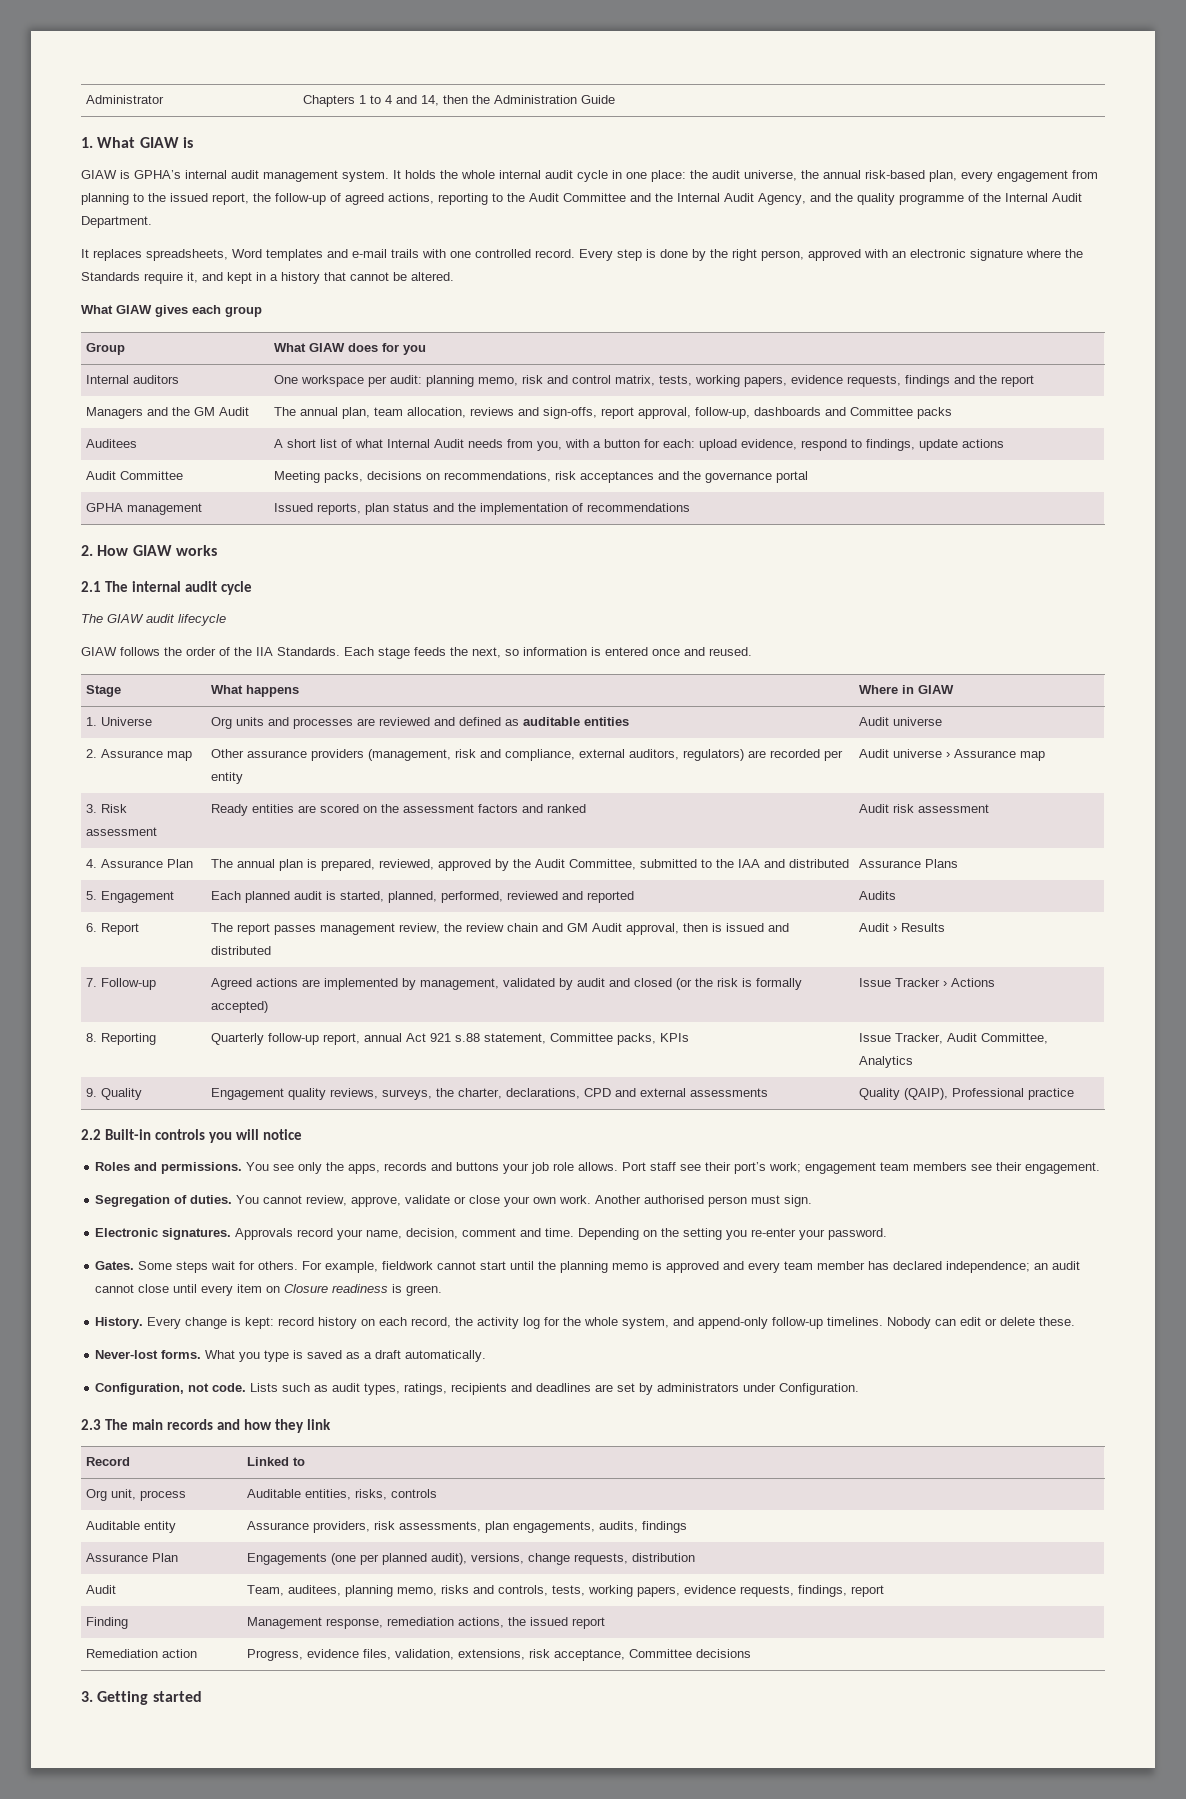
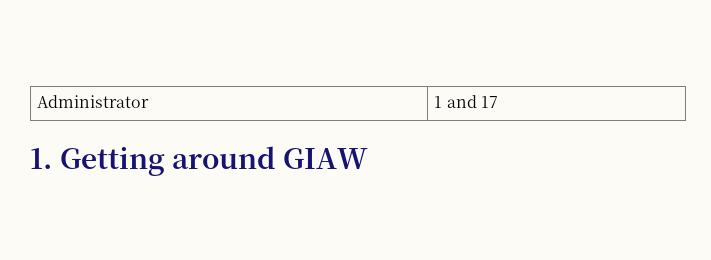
- Administrator | Chapters 1 to 4 and 14, then the Administration Guide
- 1. What GIAW is
- GIAW is GPHA’s internal audit management system. It holds the whole internal audit cycle in one place: the audit universe, the annual risk-based plan, every engagement from planning to the issued report, the follow-up of agreed actions, reporting to the Audit Committee and the Internal Audit Agency, and the quality programme of the Internal Audit Department.
- It replaces spreadsheets, Word templates and e-mail trails with one controlled record. Every step is done by the right person, approved with an electronic signature where the Standards require it, and kept in a history that cannot be altered.
- What GIAW gives each group
- Group | What GIAW does for you
- Internal auditors | One workspace per audit: planning memo, risk and control matrix, tests, working papers, evidence requests, findings and the report
- Managers and the GM Audit | The annual plan, team allocation, reviews and sign-offs, report approval, follow-up, dashboards and Committee packs
- Auditees | A short list of what Internal Audit needs from you, with a button for each: upload evidence, respond to findings, update actions
- Audit Committee | Meeting packs, decisions on recommendations, risk acceptances and the governance portal
- GPHA management | Issued reports, plan status and the implementation of recommendations
- 2. How GIAW works
- 2.1 The internal audit cycle
- The GIAW audit lifecycle
- GIAW follows the order of the IIA Standards. Each stage feeds the next, so information is entered once and reused.
- Stage | What happens | Where in GIAW
- 1. Universe | Org units and processes are reviewed and defined as auditable entities | Audit universe
- 2. Assurance map | Other assurance providers (management, risk and compliance, external auditors, regulators) are recorded per entity | Audit universe › Assurance map
- 3. Risk assessment | Ready entities are scored on the assessment factors and ranked | Audit risk assessment
- 4. Assurance Plan | The annual plan is prepared, reviewed, approved by the Audit Committee, submitted to the IAA and distributed | Assurance Plans
- 5. Engagement | Each planned audit is started, planned, performed, reviewed and reported | Audits
- 6. Report | The report passes management review, the review chain and GM Audit approval, then is issued and distributed | Audit › Results
- 7. Follow-up | Agreed actions are implemented by management, validated by audit and closed (or the risk is formally accepted) | Issue Tracker › Actions
- 8. Reporting | Quarterly follow-up report, annual Act 921 s.88 statement, Committee packs, KPIs | Issue Tracker, Audit Committee, Analytics
- 9. Quality | Engagement quality reviews, surveys, the charter, declarations, CPD and external assessments | Quality (QAIP), Professional practice
- 2.2 Built-in controls you will notice
- Roles and permissions. You see only the apps, records and buttons your job role allows. Port staff see their port’s work; engagement team members see their engagement.
- Segregation of duties. You cannot review, approve, validate or close your own work. Another authorised person must sign.
- Electronic signatures. Approvals record your name, decision, comment and time. Depending on the setting you re-enter your password.
- Gates. Some steps wait for others. For example, fieldwork cannot start until the planning memo is approved and every team member has declared independence; an audit cannot close until every item on Closure readiness is green.
- History. Every change is kept: record history on each record, the activity log for the whole system, and append-only follow-up timelines. Nobody can edit or delete these.
- Never-lost forms. What you type is saved as a draft automatically.
- Configuration, not code. Lists such as audit types, ratings, recipients and deadlines are set by administrators under Configuration.
- 2.3 The main records and how they link
- Record | Linked to
- Org unit, process | Auditable entities, risks, controls
- Auditable entity | Assurance providers, risk assessments, plan engagements, audits, findings
- Assurance Plan | Engagements (one per planned audit), versions, change requests, distribution
- Audit | Team, auditees, planning memo, risks and controls, tests, working papers, evidence requests, findings, report
- Finding | Management response, remediation actions, the issued report
- Remediation action | Progress, evidence files, validation, extensions, risk acceptance, Committee decisions
- 3. Getting started
+ Administrator | 1 and 17
+ 1. Getting around GIAW

